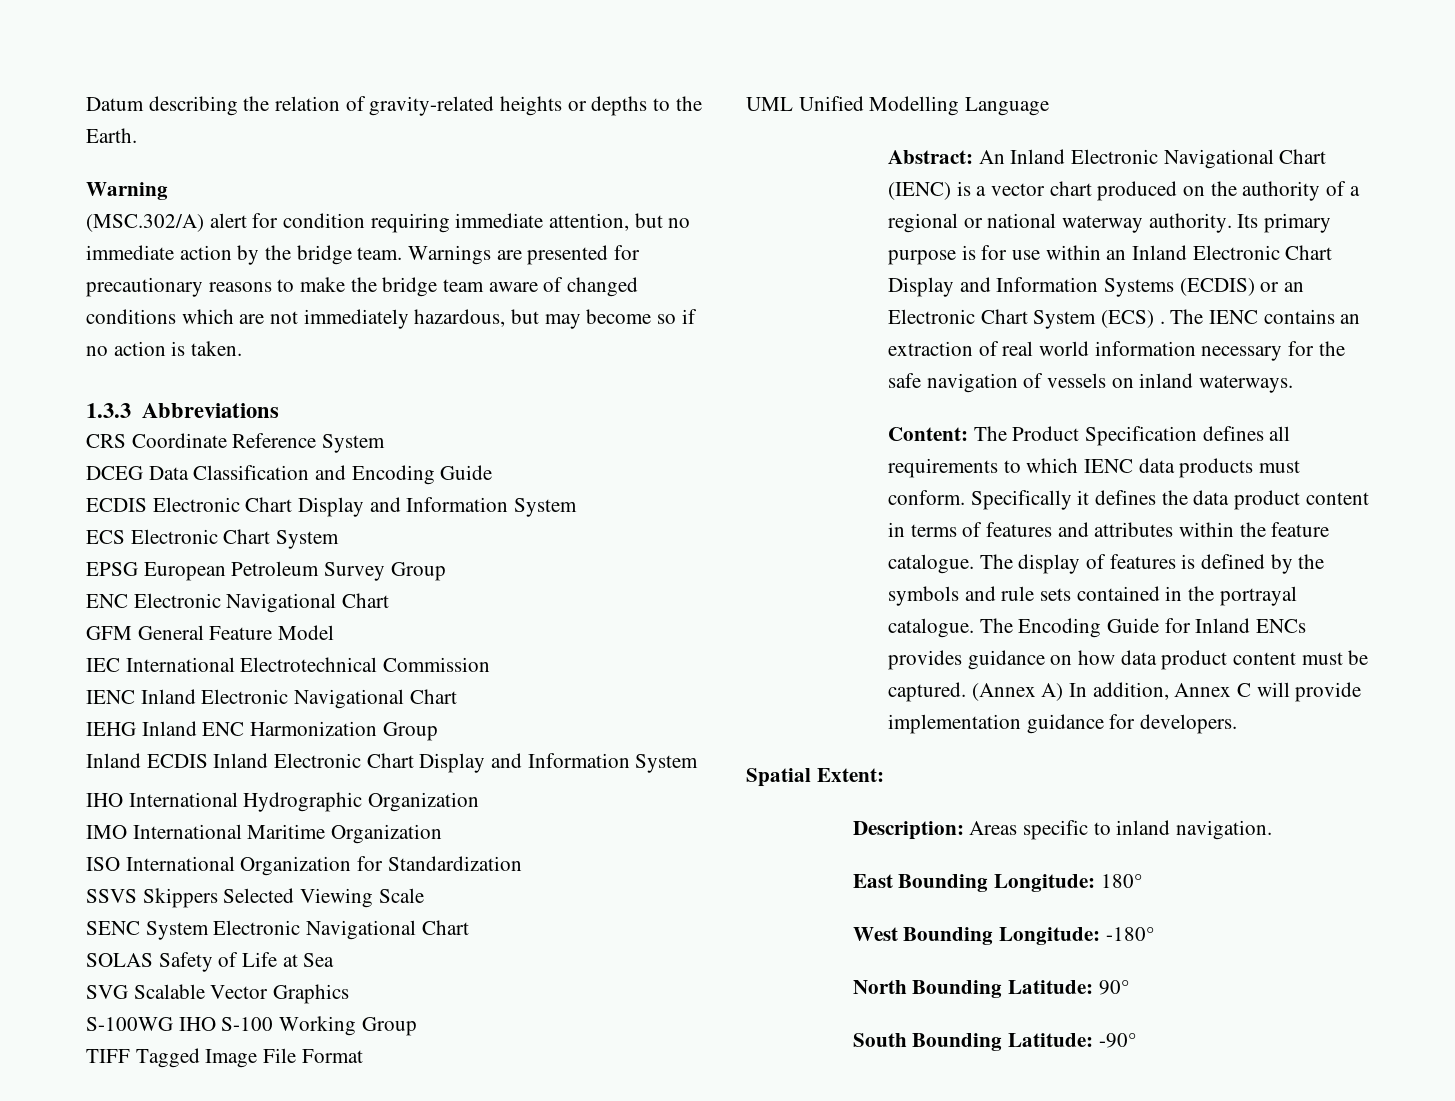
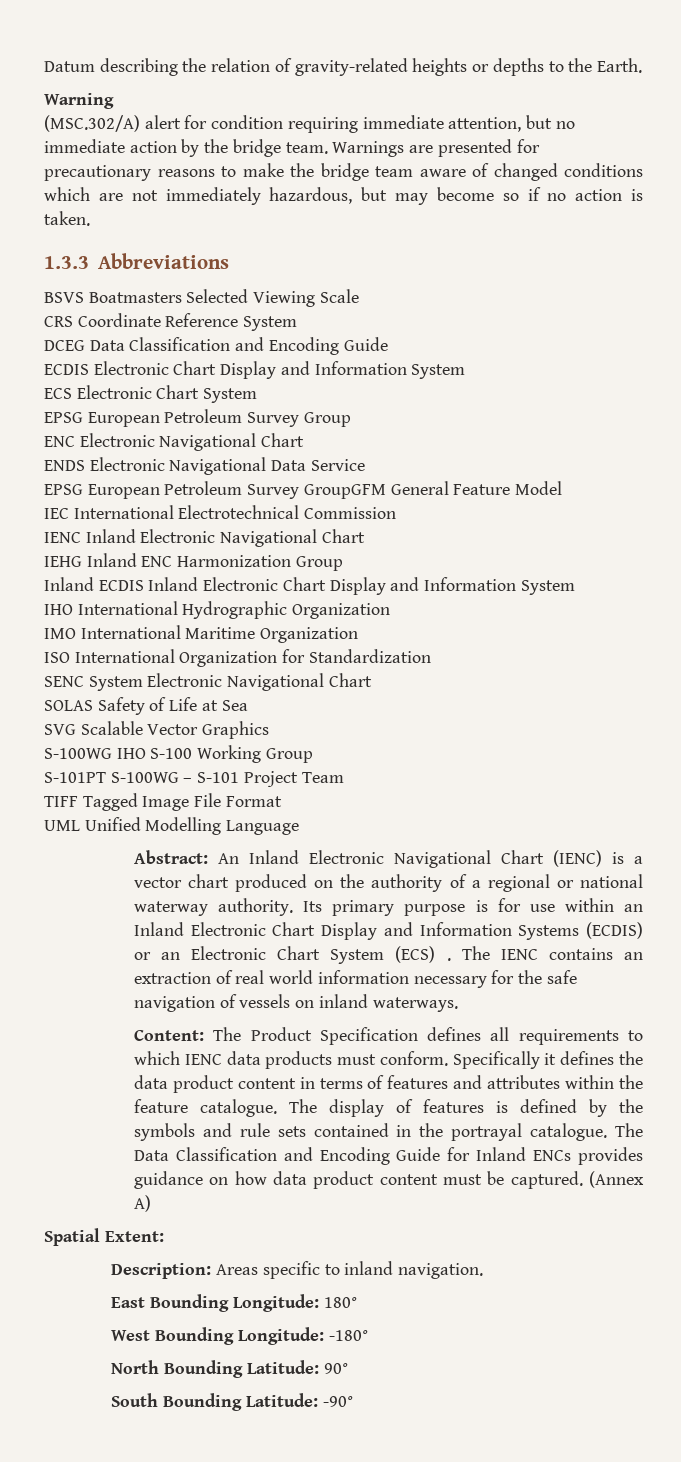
+ BSVS Boatmasters Selected Viewing Scale
- GFM General Feature Model
+ ENDS Electronic Navigational Data Service
+ EPSG European Petroleum Survey GroupGFM General Feature Model
- SSVS Skippers Selected Viewing Scale
+ S-101PT S-100WG – S-101 Project Team
- The Encoding Guide for Inland ENCs provides guidance on how data product content must be captured.
+ The Data Classification and Encoding Guide for Inland ENCs provides guidance on how data product content must be captured.
- (Annex A) In addition, Annex C will provide implementation guidance for developers.
+ (Annex A)

